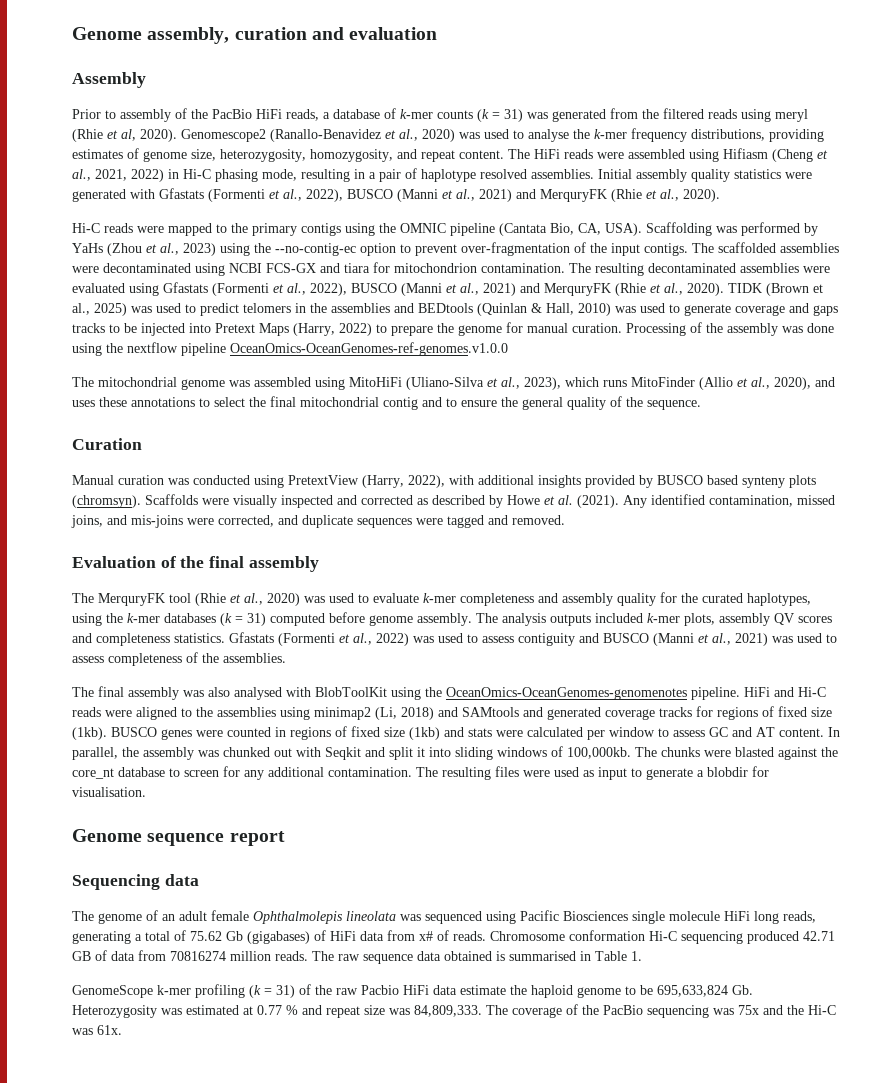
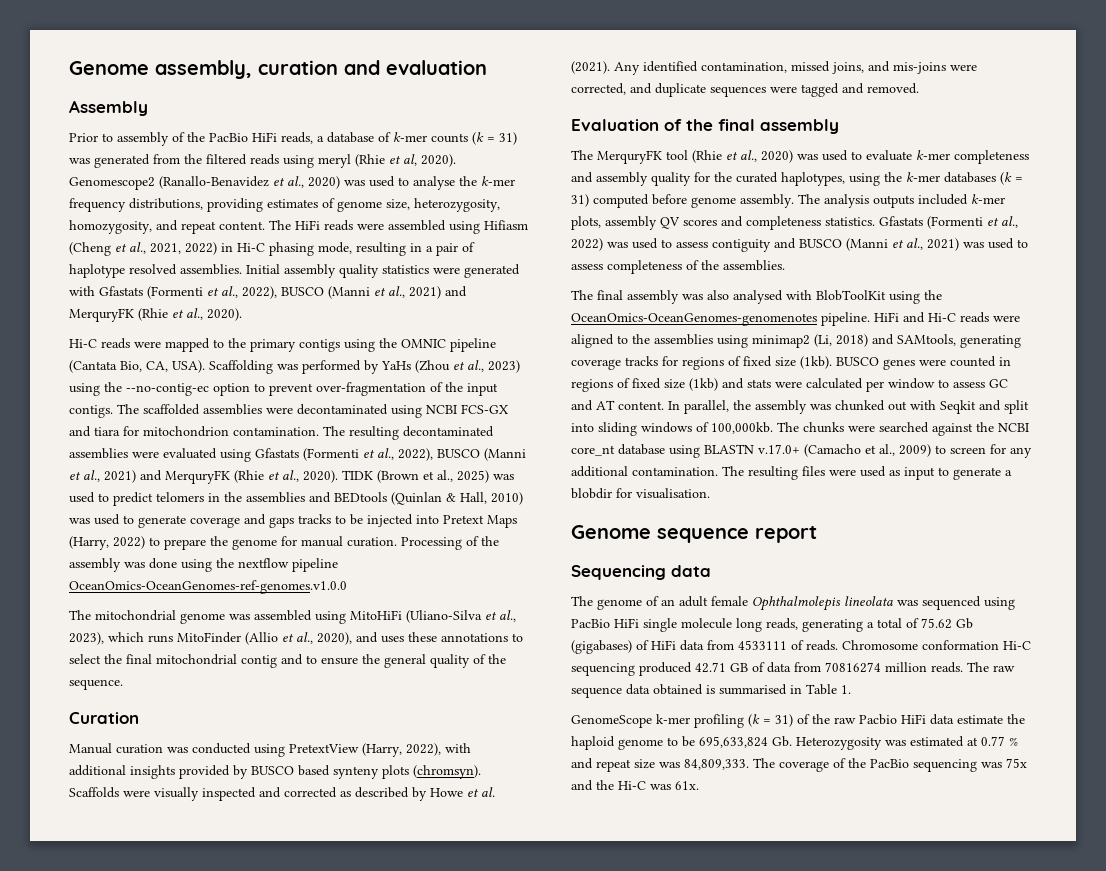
- HiFi and Hi-C reads were aligned to the assemblies using minimap2 (Li, 2018) and SAMtools and generated coverage tracks for regions of fixed size (1kb).
+ HiFi and Hi-C reads were aligned to the assemblies using minimap2 (Li, 2018) and SAMtools, generating coverage tracks for regions of fixed size (1kb).
- In parallel, the assembly was chunked out with Seqkit and split it into sliding windows of 100,000kb.
+ In parallel, the assembly was chunked out with Seqkit and split into sliding windows of 100,000kb.
- The chunks were blasted against the core_nt database to screen for any additional contamination.
+ The chunks were searched against the NCBI core_nt database using BLASTN v.17.0+ (Camacho et al., 2009) to screen for any additional contamination.
- The genome of an adult female Ophthalmolepis lineolata was sequenced using Pacific Biosciences single molecule HiFi long reads, generating a total of 75.62 Gb (gigabases) of HiFi data from x# of reads.
+ The genome of an adult female Ophthalmolepis lineolata was sequenced using PacBio HiFi single molecule long reads, generating a total of 75.62 Gb (gigabases) of HiFi data from 4533111 of reads.

